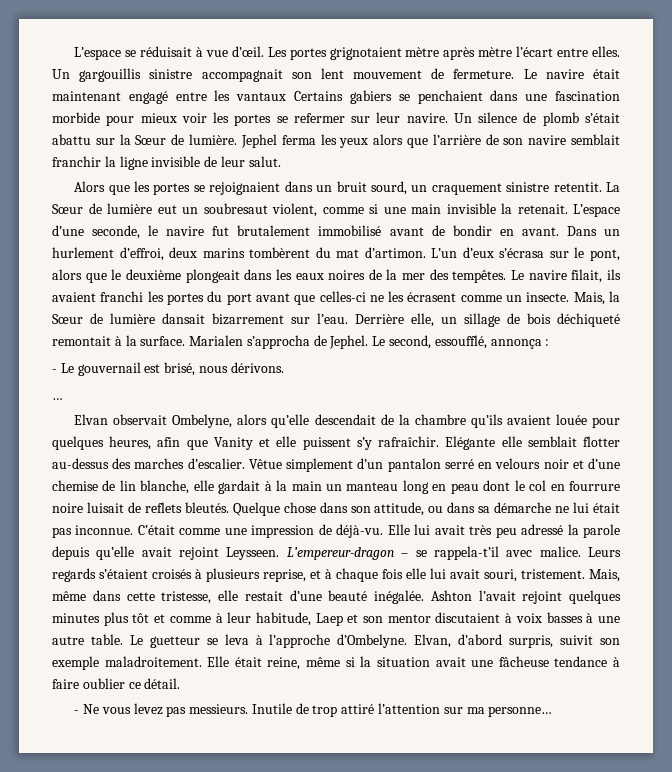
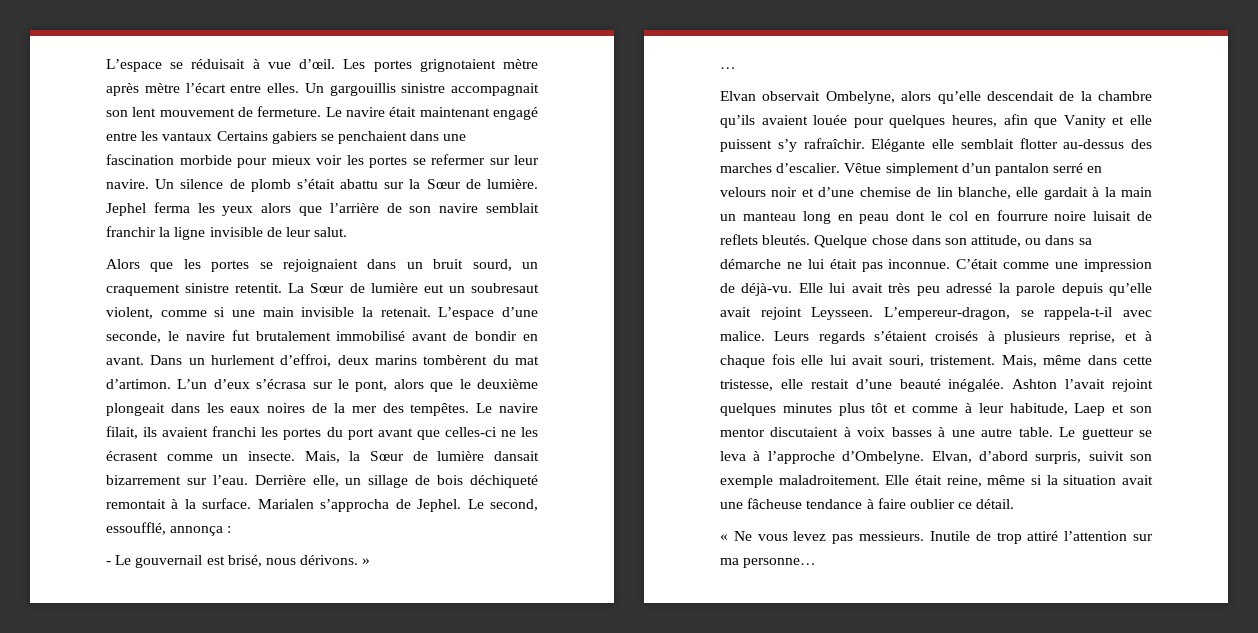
- - Le gouvernail est brisé, nous dérivons.
+ - Le gouvernail est brisé, nous dérivons. »
- L’empereur-dragon – se rappela-t’il avec malice.
+ L’empereur-dragon, se rappela-t-il avec malice.
- - Ne vous levez pas messieurs.
+ « Ne vous levez pas messieurs.

